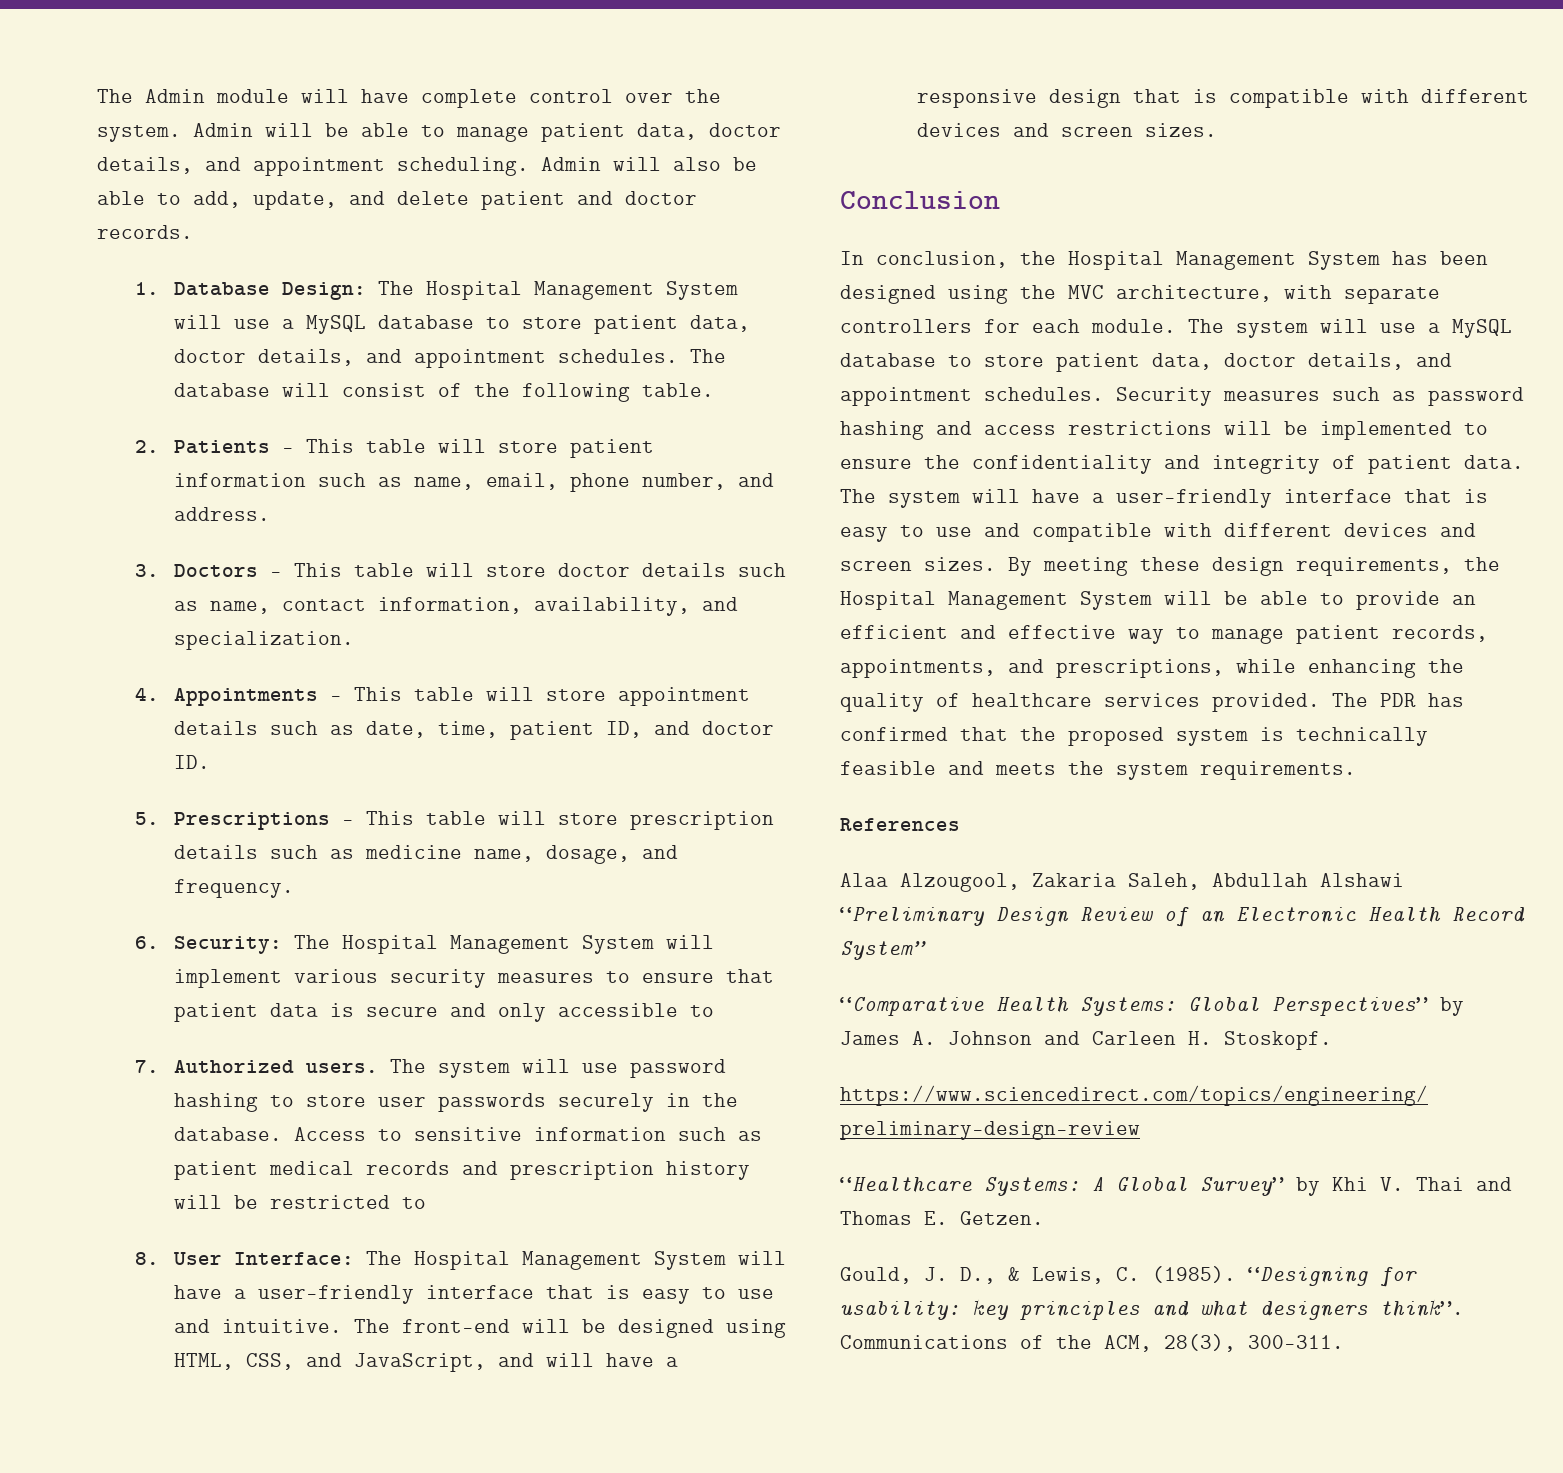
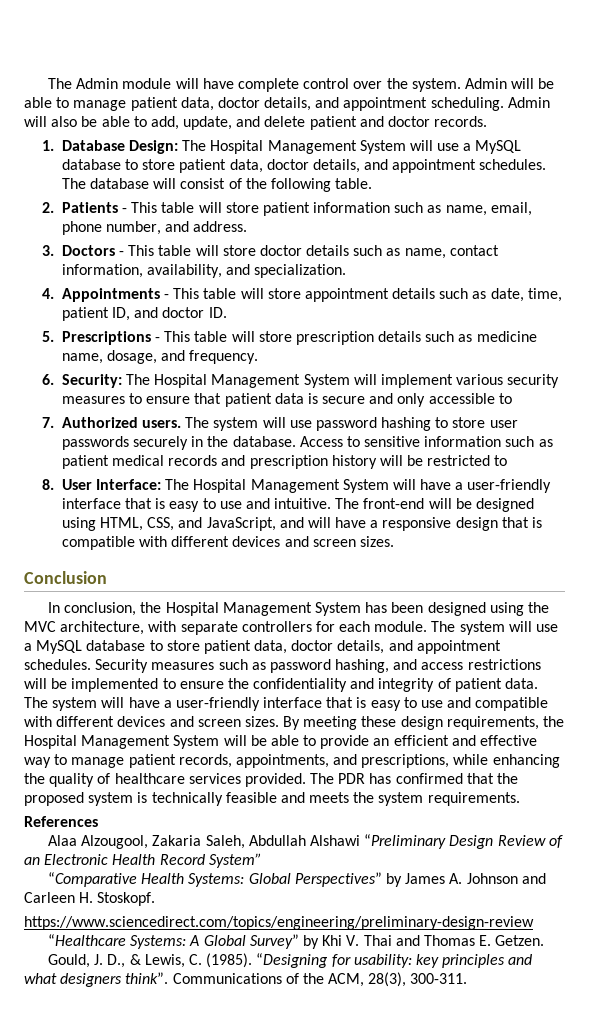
- Security measures such as password hashing and access restrictions will be implemented to ensure the confidentiality and integrity of patient data.
+ Security measures such as password hashing, and access restrictions will be implemented to ensure the confidentiality and integrity of patient data.

